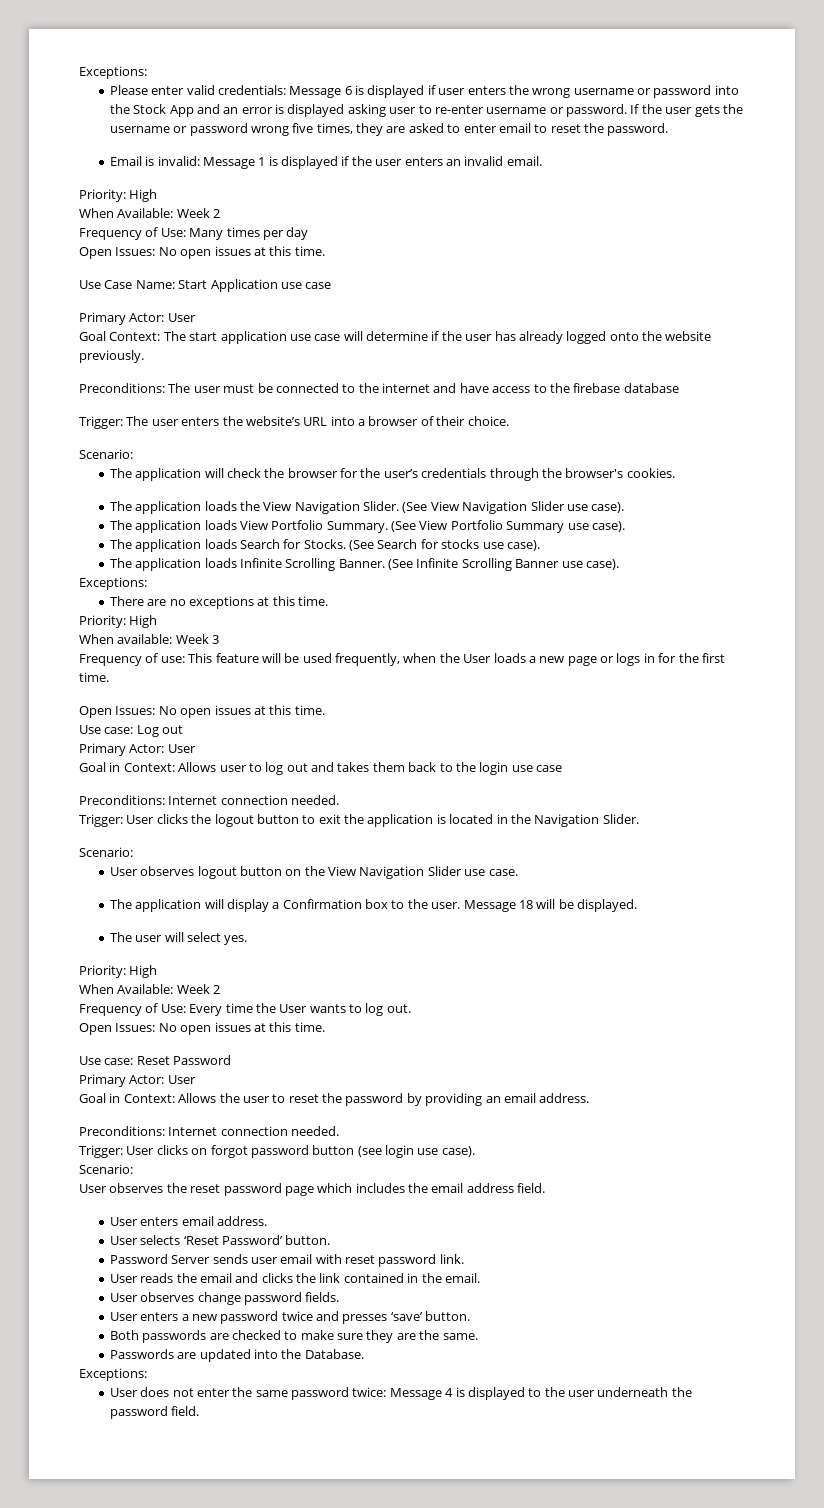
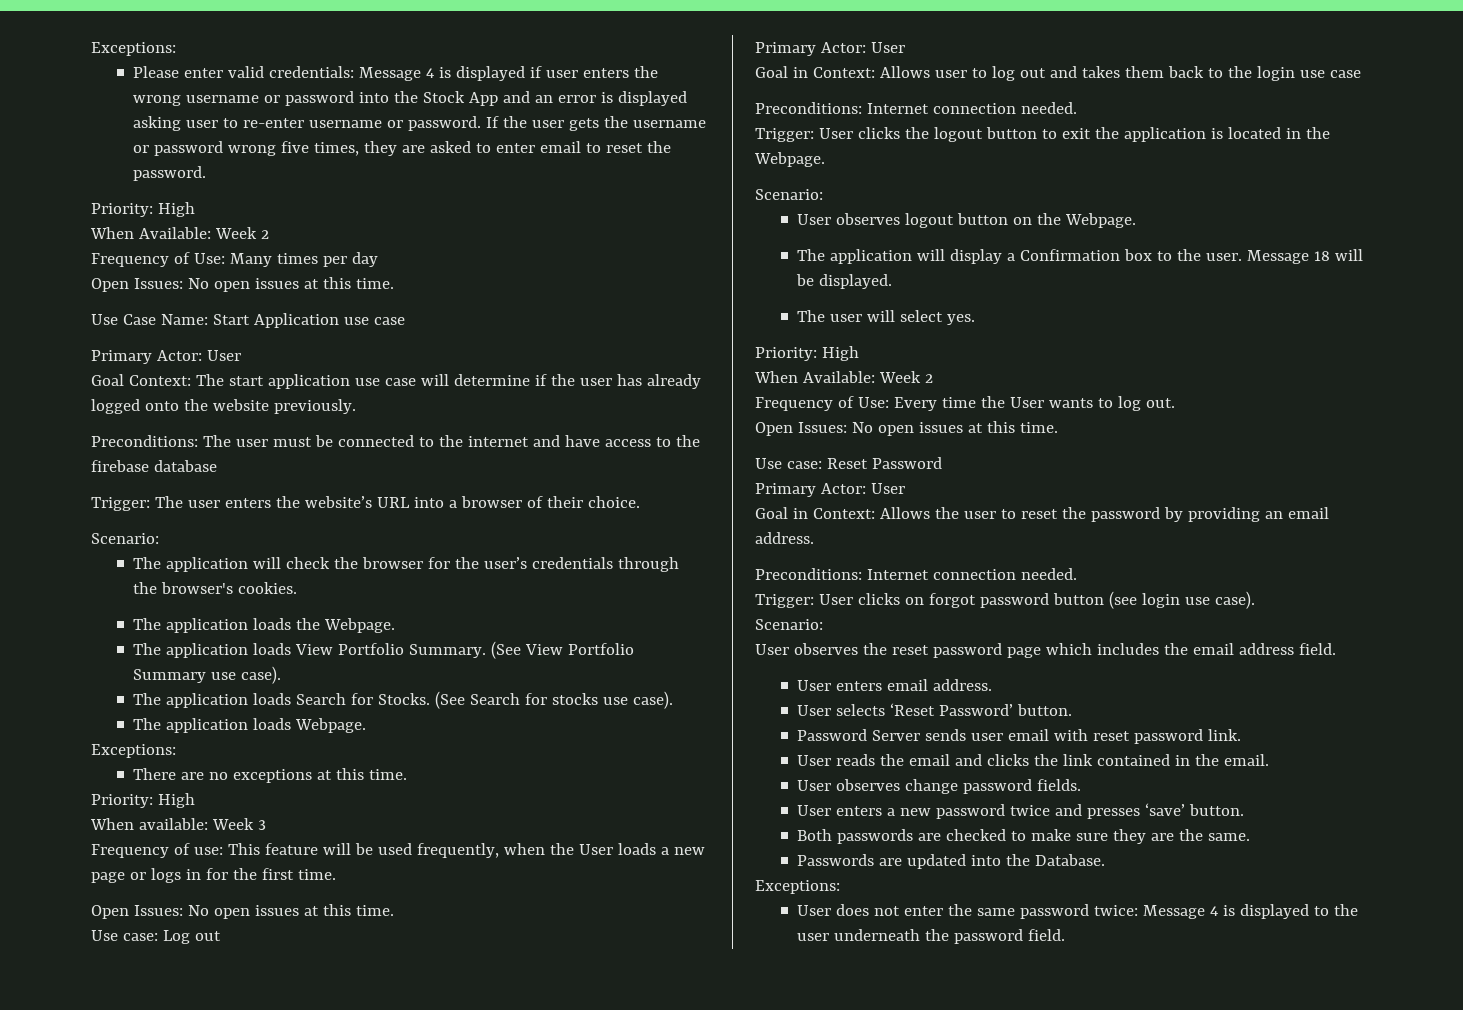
- Please enter valid credentials: Message 6 is displayed if user enters the wrong username or password into the Stock App and an error is displayed asking user to re-enter username or password.
+ Please enter valid credentials: Message 4 is displayed if user enters the wrong username or password into the Stock App and an error is displayed asking user to re-enter username or password.
- Email is invalid: Message 1 is displayed if the user enters an invalid email.
- The application loads the View Navigation Slider. (See View Navigation Slider use case).
+ The application loads the Webpage.
- The application loads Infinite Scrolling Banner. (See Infinite Scrolling Banner use case).
+ The application loads Webpage.
- Trigger: User clicks the logout button to exit the application is located in the Navigation Slider.
+ Trigger: User clicks the logout button to exit the application is located in the Webpage.
- User observes logout button on the View Navigation Slider use case.
+ User observes logout button on the Webpage.

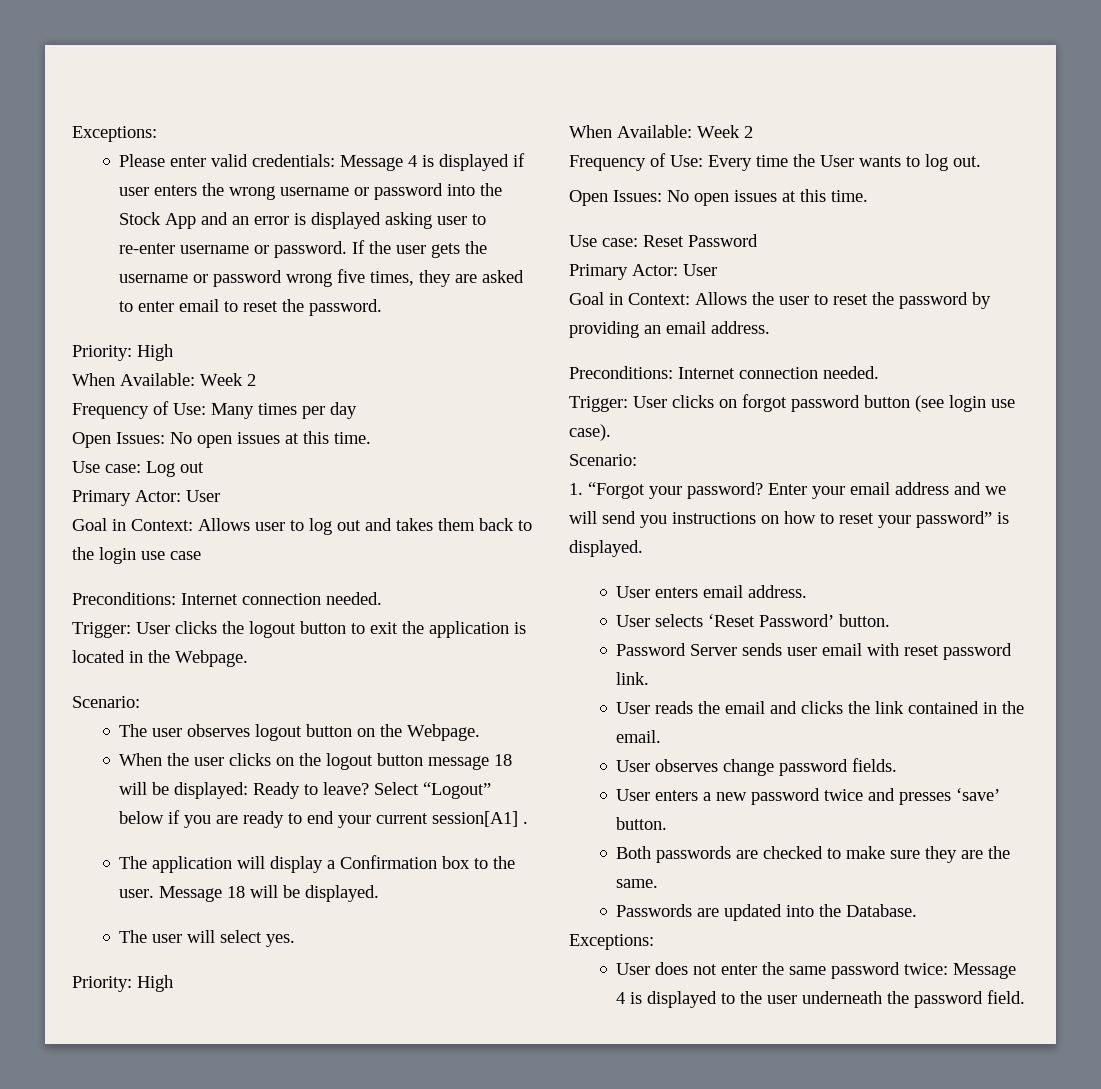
- Use Case Name: Start Application use case
- Primary Actor: User
- Goal Context: The start application use case will determine if the user has already logged onto the website previously.
- Preconditions: The user must be connected to the internet and have access to the firebase database
- Trigger: The user enters the website’s URL into a browser of their choice.
- Scenario:
- The application will check the browser for the user’s credentials through the browser's cookies.
- The application loads the Webpage.
- The application loads View Portfolio Summary. (See View Portfolio Summary use case).
- The application loads Search for Stocks. (See Search for stocks use case).
- The application loads Webpage.
- Exceptions:
- There are no exceptions at this time.
- Priority: High
- When available: Week 3
- Frequency of use: This feature will be used frequently, when the User loads a new page or logs in for the first time.
- Open Issues: No open issues at this time.
- User observes logout button on the Webpage.
+ The user observes logout button on the Webpage.
+ When the user clicks on the logout button message 18 will be displayed: Ready to leave? Select “Logout” below if you are ready to end your current session[A1] .
- User observes the reset password page which includes the email address field.
+ 1. “Forgot your password? Enter your email address and we will send you instructions on how to reset your password” is displayed.

